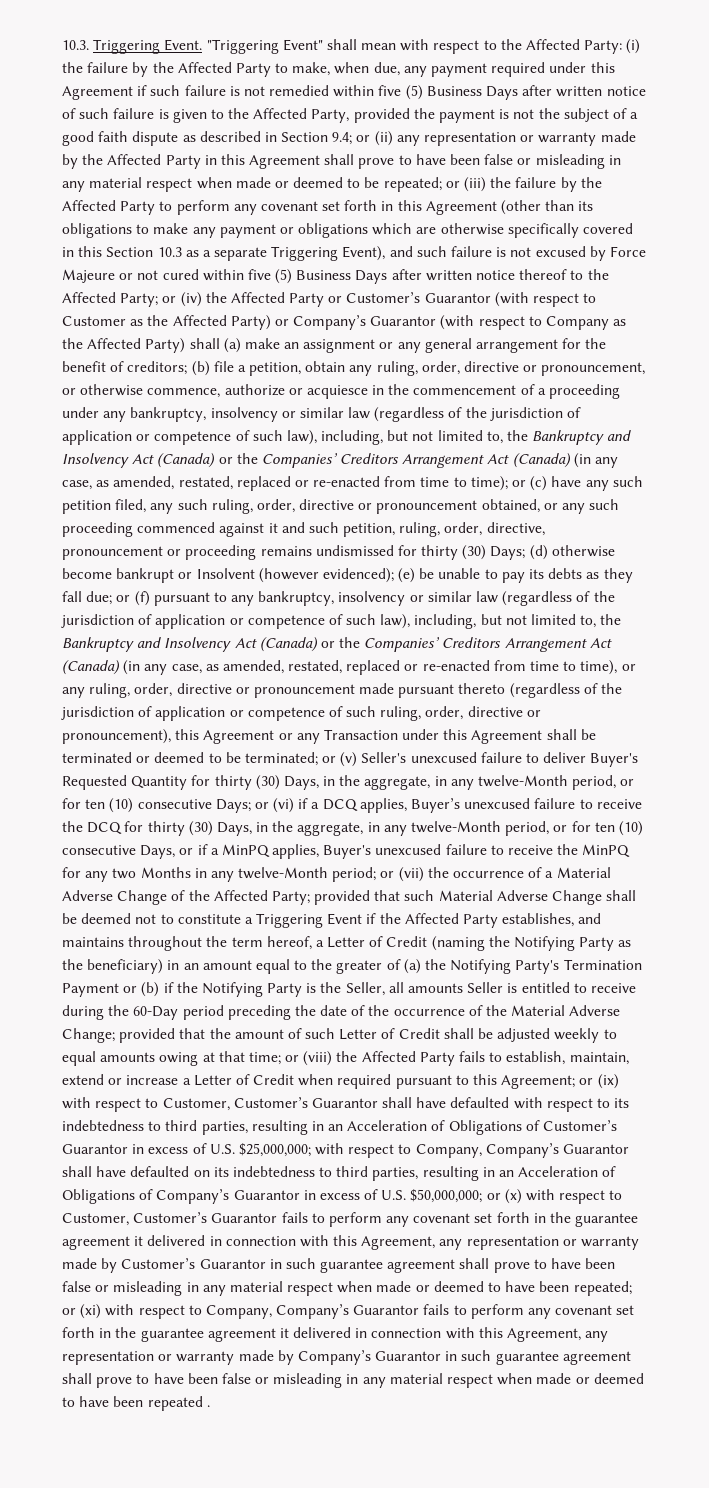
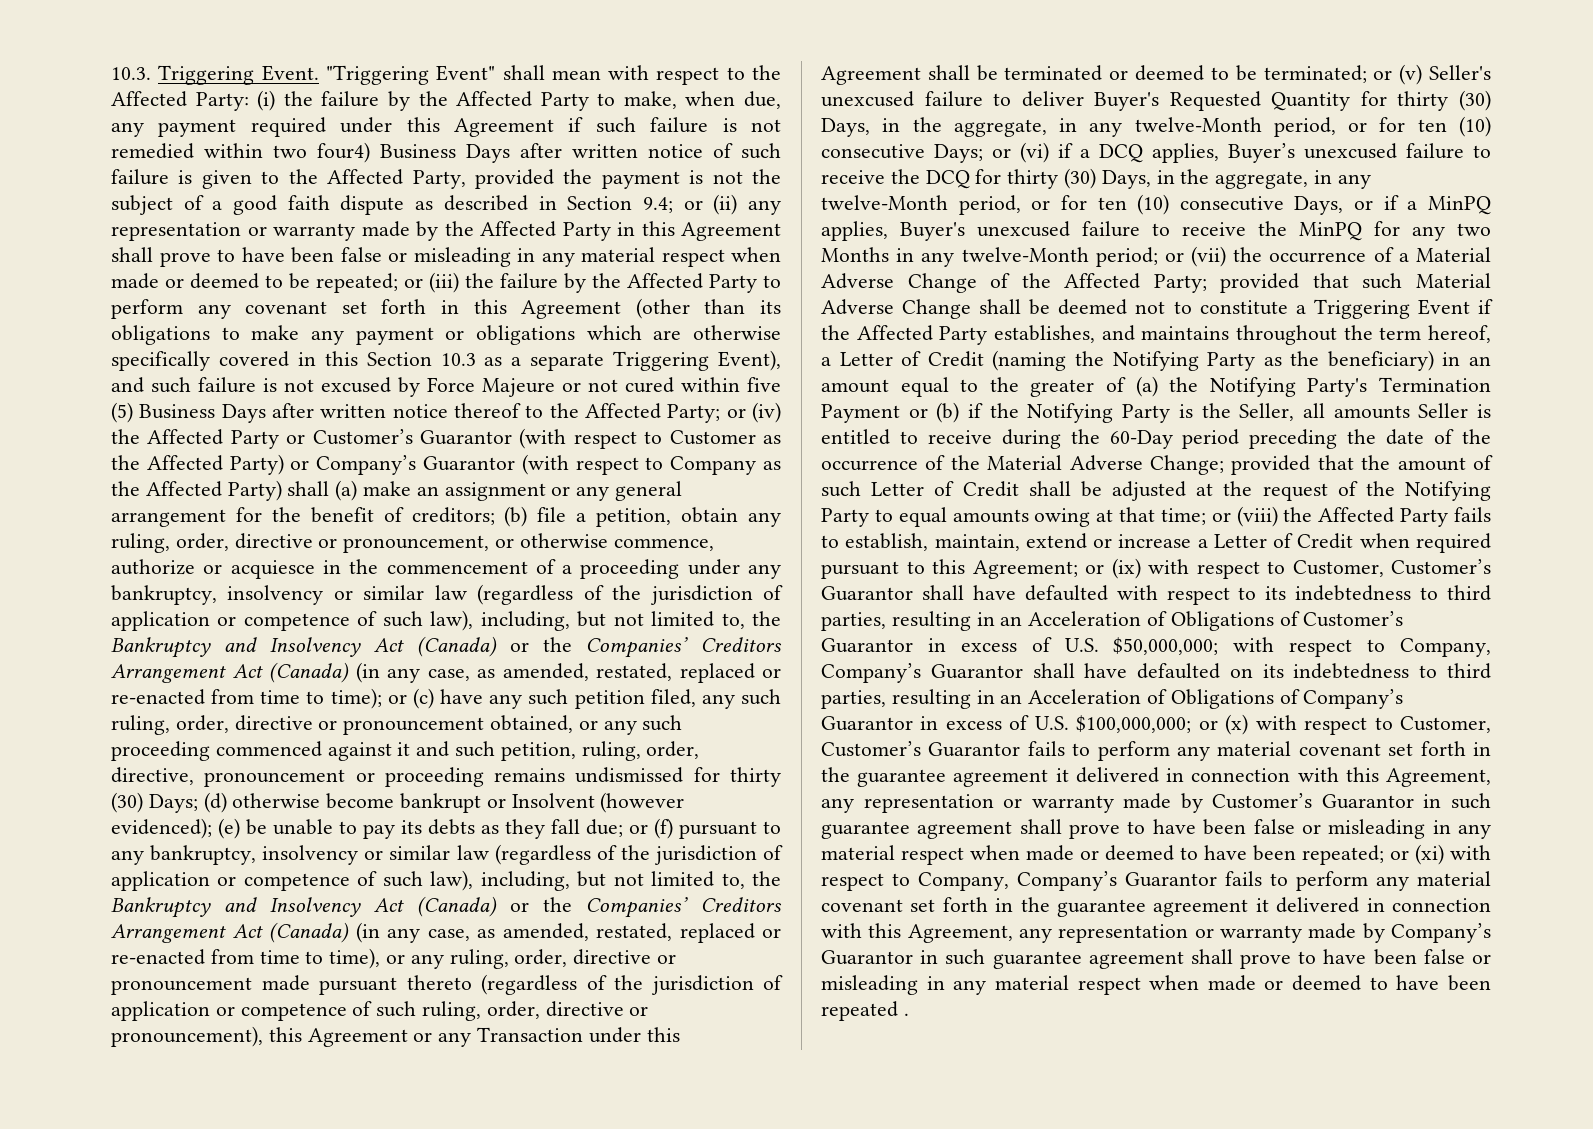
- (i) the failure by the Affected Party to make, when due, any payment required under this Agreement if such failure is not remedied within five (5) Business Days after written notice of such failure is given to the Affected Party, provided the payment is not the subject of a good faith dispute as described in Section 9.4;
+ (i) the failure by the Affected Party to make, when due, any payment required under this Agreement if such failure is not remedied within two four4) Business Days after written notice of such failure is given to the Affected Party, provided the payment is not the subject of a good faith dispute as described in Section 9.4;
- provided that the amount of such Letter of Credit shall be adjusted weekly to equal amounts owing at that time;
+ provided that the amount of such Letter of Credit shall be adjusted at the request of the Notifying Party to equal amounts owing at that time;
- or (ix) with respect to Customer, Customer’s Guarantor shall have defaulted with respect to its indebtedness to third parties, resulting in an Acceleration of Obligations of Customer’s Guarantor in excess of U.S. $25,000,000;
+ or (ix) with respect to Customer, Customer’s Guarantor shall have defaulted with respect to its indebtedness to third parties, resulting in an Acceleration of Obligations of Customer’s Guarantor in excess of U.S. $50,000,000;
- with respect to Company, Company’s Guarantor shall have defaulted on its indebtedness to third parties, resulting in an Acceleration of Obligations of Company’s Guarantor in excess of U.S. $50,000,000;
+ with respect to Company, Company’s Guarantor shall have defaulted on its indebtedness to third parties, resulting in an Acceleration of Obligations of Company’s Guarantor in excess of U.S. $100,000,000;
- or (x) with respect to Customer, Customer’s Guarantor fails to perform any covenant set forth in the guarantee agreement it delivered in connection with this Agreement, any representation or warranty made by Customer’s Guarantor in such guarantee agreement shall prove to have been false or misleading in any material respect when made or deemed to have been repeated;
+ or (x) with respect to Customer, Customer’s Guarantor fails to perform any material covenant set forth in the guarantee agreement it delivered in connection with this Agreement, any representation or warranty made by Customer’s Guarantor in such guarantee agreement shall prove to have been false or misleading in any material respect when made or deemed to have been repeated;
- or (xi) with respect to Company, Company’s Guarantor fails to perform any covenant set forth in the guarantee agreement it delivered in connection with this Agreement, any representation or warranty made by Company’s Guarantor in such guarantee agreement shall prove to have been false or misleading in any material respect when made or deemed to have been repeated .
+ or (xi) with respect to Company, Company’s Guarantor fails to perform any material covenant set forth in the guarantee agreement it delivered in connection with this Agreement, any representation or warranty made by Company’s Guarantor in such guarantee agreement shall prove to have been false or misleading in any material respect when made or deemed to have been repeated .

